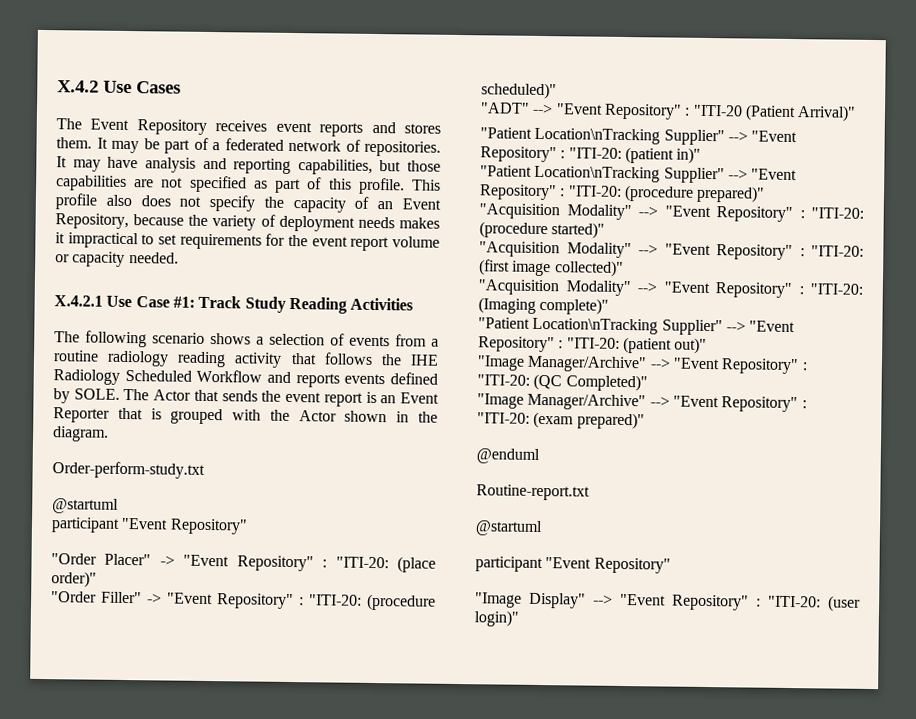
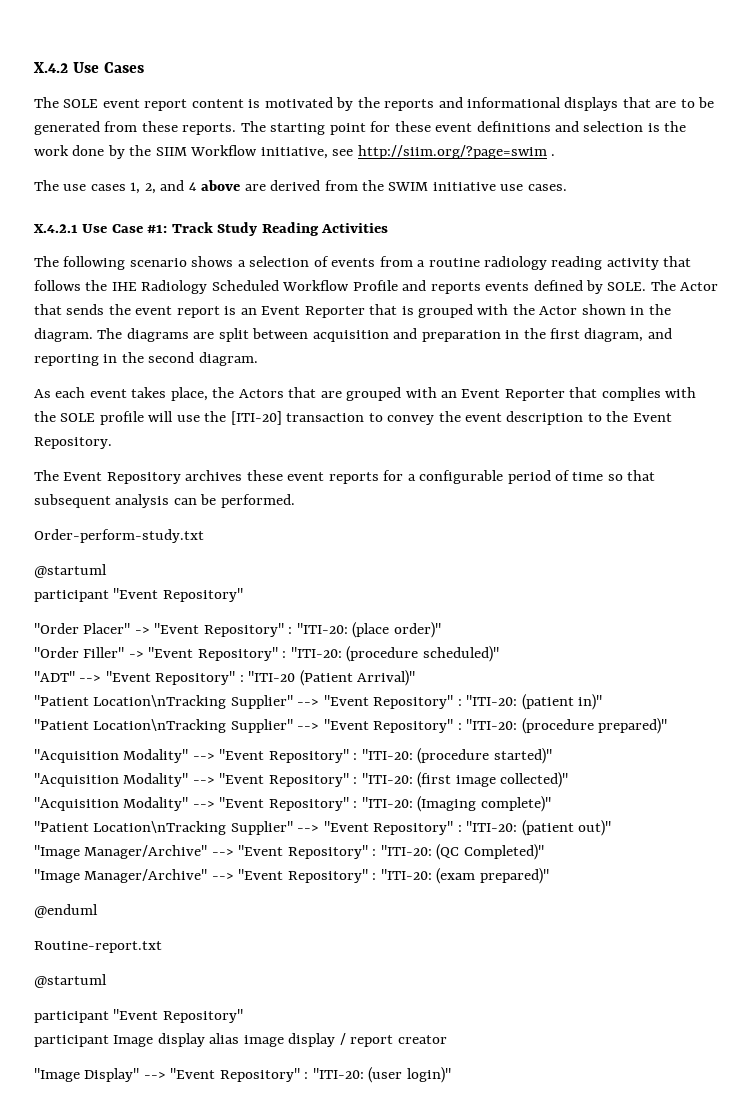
- The Event Repository receives event reports and stores them. It may be part of a federated network of repositories. It may have analysis and reporting capabilities, but those capabilities are not specified as part of this profile. This profile also does not specify the capacity of an Event Repository, because the variety of deployment needs makes it impractical to set requirements for the event report volume or capacity needed.
+ The SOLE event report content is motivated by the reports and informational displays that are to be generated from these reports. The starting point for these event definitions and selection is the work done by the SIIM Workflow initiative, see http://siim.org/?page=swim .
+ The use cases 1, 2, and 4 above are derived from the SWIM initiative use cases.
- The following scenario shows a selection of events from a routine radiology reading activity that follows the IHE Radiology Scheduled Workflow and reports events defined by SOLE.
+ The following scenario shows a selection of events from a routine radiology reading activity that follows the IHE Radiology Scheduled Workflow Profile and reports events defined by SOLE.
+ The diagrams are split between acquisition and preparation in the first diagram, and reporting in the second diagram.
+ As each event takes place, the Actors that are grouped with an Event Reporter that complies with the SOLE profile will use the [ITI-20] transaction to convey the event description to the Event Repository.
+ The Event Repository archives these event reports for a configurable period of time so that subsequent analysis can be performed.
+ participant Image display alias image display / report creator

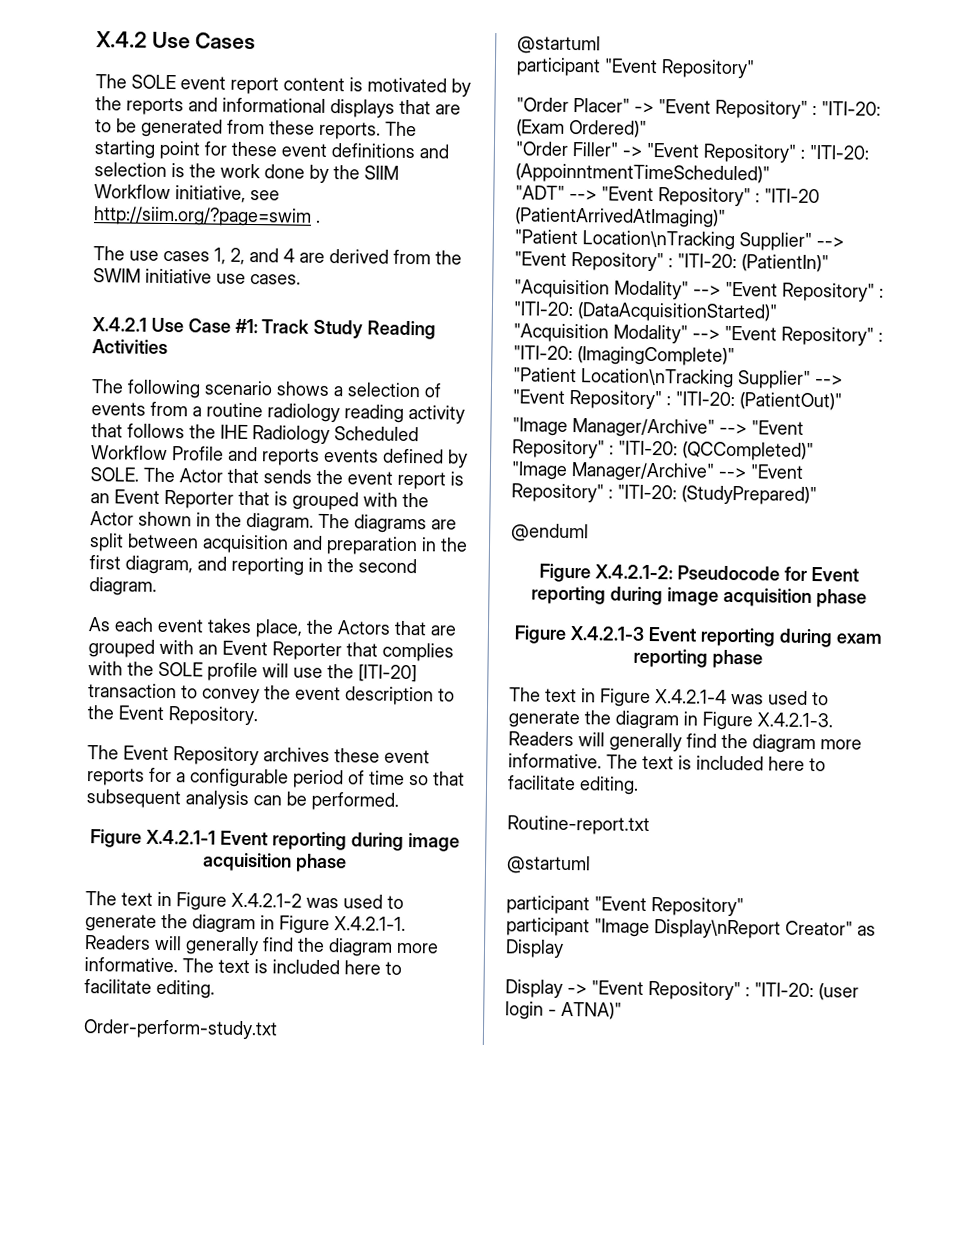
- The use cases 1, 2, and 4 above are derived from the SWIM initiative use cases.
+ The use cases 1, 2, and 4 are derived from the SWIM initiative use cases.
+ Figure X.4.2.1-1 Event reporting during image acquisition phase
+ The text in Figure X.4.2.1-2 was used to generate the diagram in Figure X.4.2.1-1. Readers will generally find the diagram more informative. The text is included here to facilitate editing.
- "Order Placer" -> "Event Repository" : "ITI-20: (place order)"
+ "Order Placer" -> "Event Repository" : "ITI-20: (Exam Ordered)"
- "Order Filler" -> "Event Repository" : "ITI-20: (procedure scheduled)"
+ "Order Filler" -> "Event Repository" : "ITI-20: (AppoinntmentTimeScheduled)"
- "ADT" --> "Event Repository" : "ITI-20 (Patient Arrival)"
- "Patient Location\nTracking Supplier" --> "Event Repository" : "ITI-20: (patient in)"
- "Patient Location\nTracking Supplier" --> "Event Repository" : "ITI-20: (procedure prepared)"
- "Acquisition Modality" --> "Event Repository" : "ITI-20: (procedure started)"
- "Acquisition Modality" --> "Event Repository" : "ITI-20: (first image collected)"
- "Acquisition Modality" --> "Event Repository" : "ITI-20: (Imaging complete)"
- "Patient Location\nTracking Supplier" --> "Event Repository" : "ITI-20: (patient out)"
- "Image Manager/Archive" --> "Event Repository" : "ITI-20: (QC Completed)"
- "Image Manager/Archive" --> "Event Repository" : "ITI-20: (exam prepared)"
+ "ADT" --> "Event Repository" : "ITI-20 (PatientArrivedAtImaging)"
+ "Patient Location\nTracking Supplier" --> "Event Repository" : "ITI-20: (PatientIn)"
+ "Acquisition Modality" --> "Event Repository" : "ITI-20: (DataAcquisitionStarted)"
+ "Acquisition Modality" --> "Event Repository" : "ITI-20: (ImagingComplete)"
+ "Patient Location\nTracking Supplier" --> "Event Repository" : "ITI-20: (PatientOut)"
+ "Image Manager/Archive" --> "Event Repository" : "ITI-20: (QCCompleted)"
+ "Image Manager/Archive" --> "Event Repository" : "ITI-20: (StudyPrepared)"
+ Figure X.4.2.1-2: Pseudocode for Event reporting during image acquisition phase
+ Figure X.4.2.1-3 Event reporting during exam reporting phase
+ The text in Figure X.4.2.1-4 was used to generate the diagram in Figure X.4.2.1-3. Readers will generally find the diagram more informative. The text is included here to facilitate editing.
- participant Image display alias image display / report creator
- "Image Display" --> "Event Repository" : "ITI-20: (user login)"
+ participant "Image Display\nReport Creator" as Display
+ Display -> "Event Repository" : "ITI-20: (user login - ATNA)"

